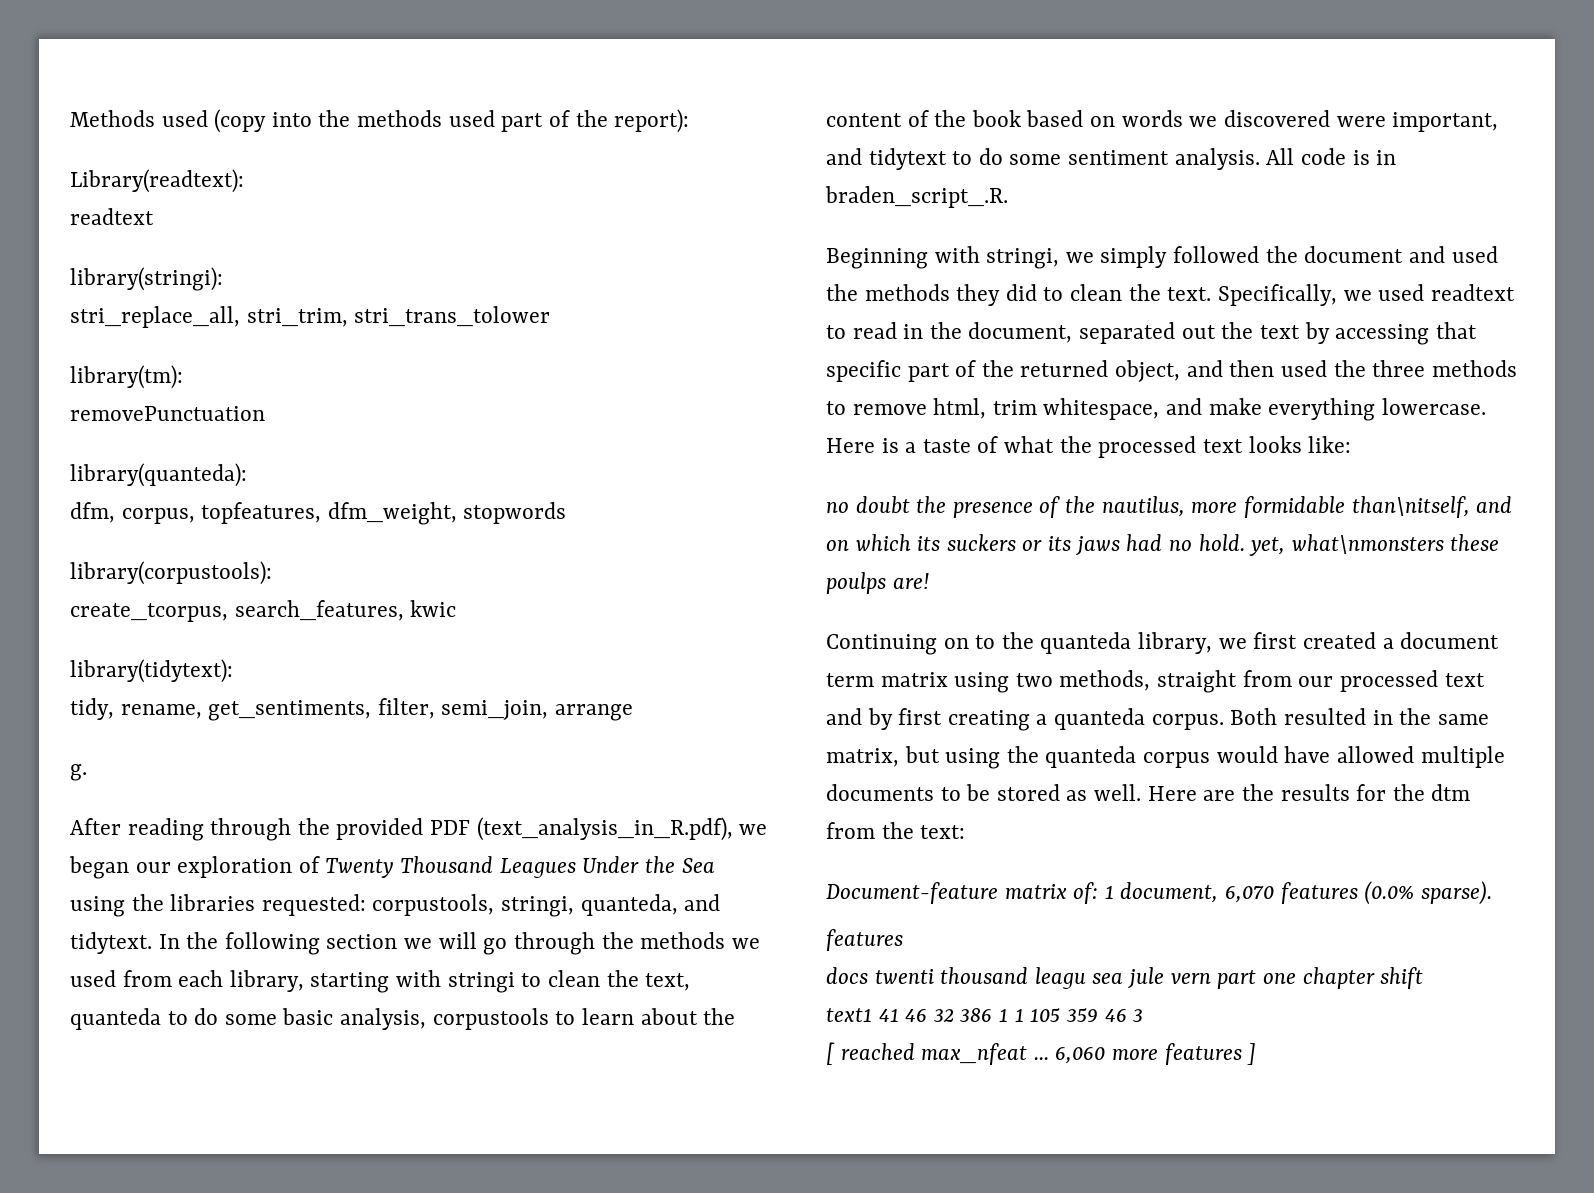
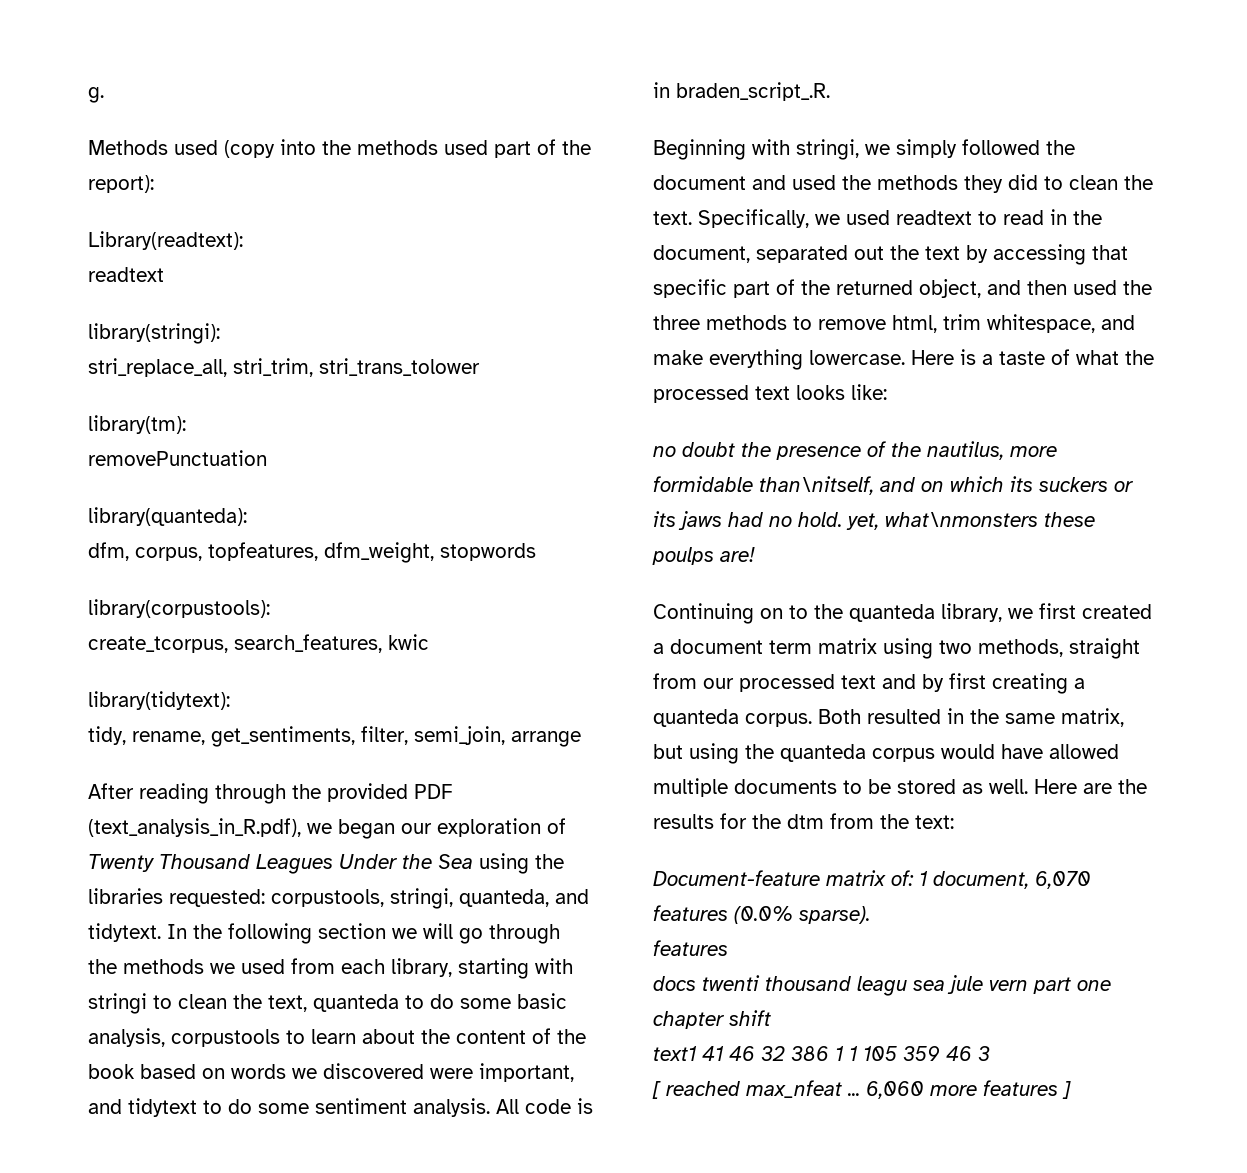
+ g.
- g.

